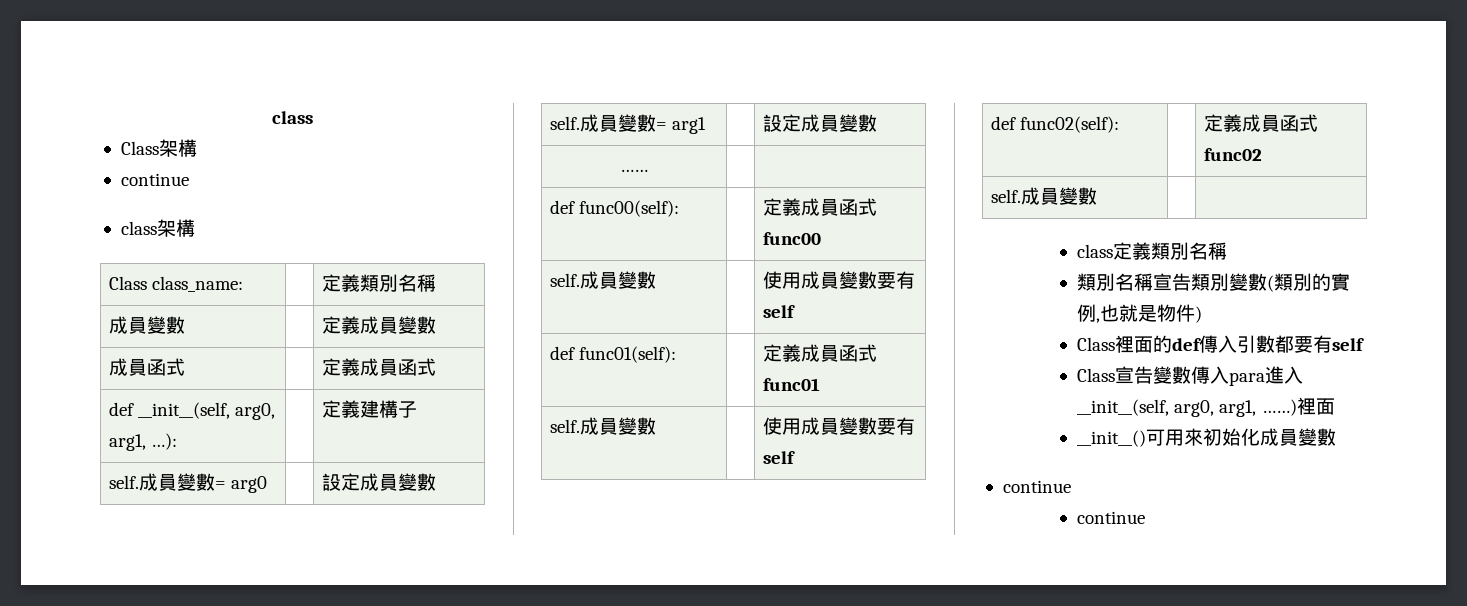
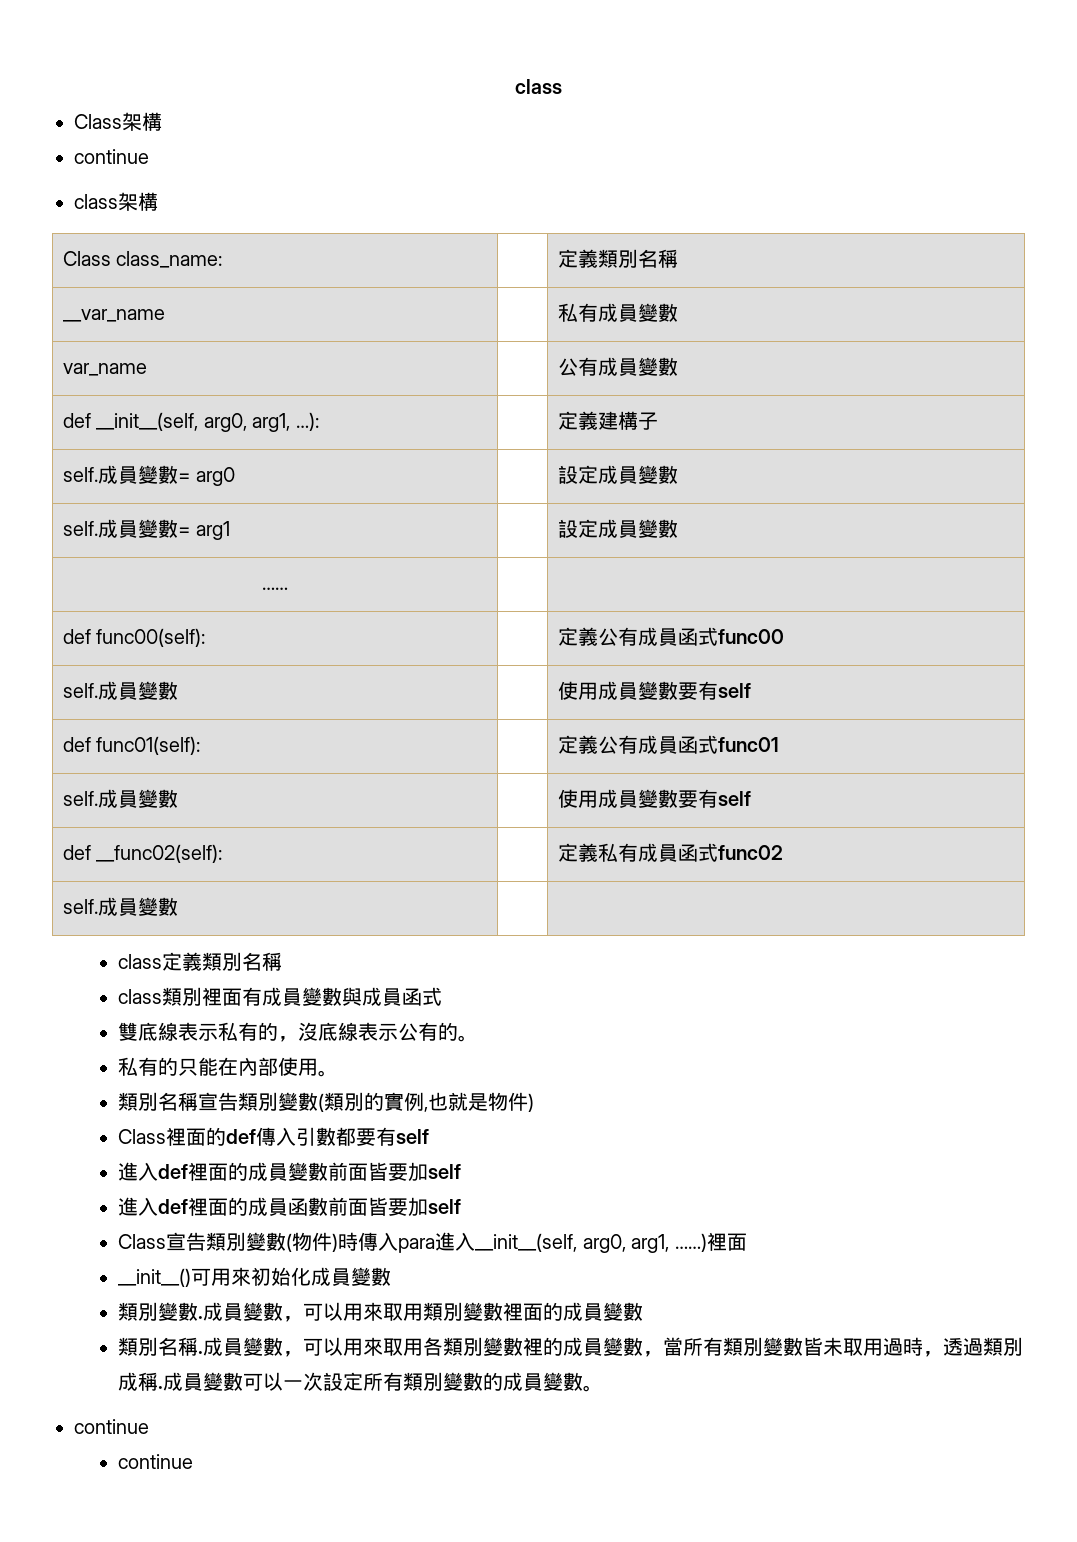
- 成員變數 | | 定義成員變數
- 成員函式 | | 定義成員函式
+ __var_name | | 私有成員變數
+ var_name | | 公有成員變數
- def func00(self): | | 定義成員函式func00
+ def func00(self): | | 定義公有成員函式func00
- def func01(self): | | 定義成員函式func01
+ def func01(self): | | 定義公有成員函式func01
- def func02(self): | | 定義成員函式func02
+ def __func02(self): | | 定義私有成員函式func02
+ class類別裡面有成員變數與成員函式
+ 雙底線表示私有的，沒底線表示公有的。
+ 私有的只能在內部使用。
- Class宣告變數傳入para進入__init__(self, arg0, arg1, ……)
+ 進入def裡面的成員變數前面皆要加self
+ 進入def裡面的成員函數前面皆要加self
+ Class宣告類別變數(物件)時傳入para進入__init__(self, arg0, arg1, ……)
+ 類別變數.成員變數，可以用來取用類別變數裡面的成員變數
+ 類別名稱.成員變數，可以用來取用各類別變數裡的成員變數，當所有類別變數皆未取用過時，透過類別成稱.成員變數可以一次設定所有類別變數的成員變數。

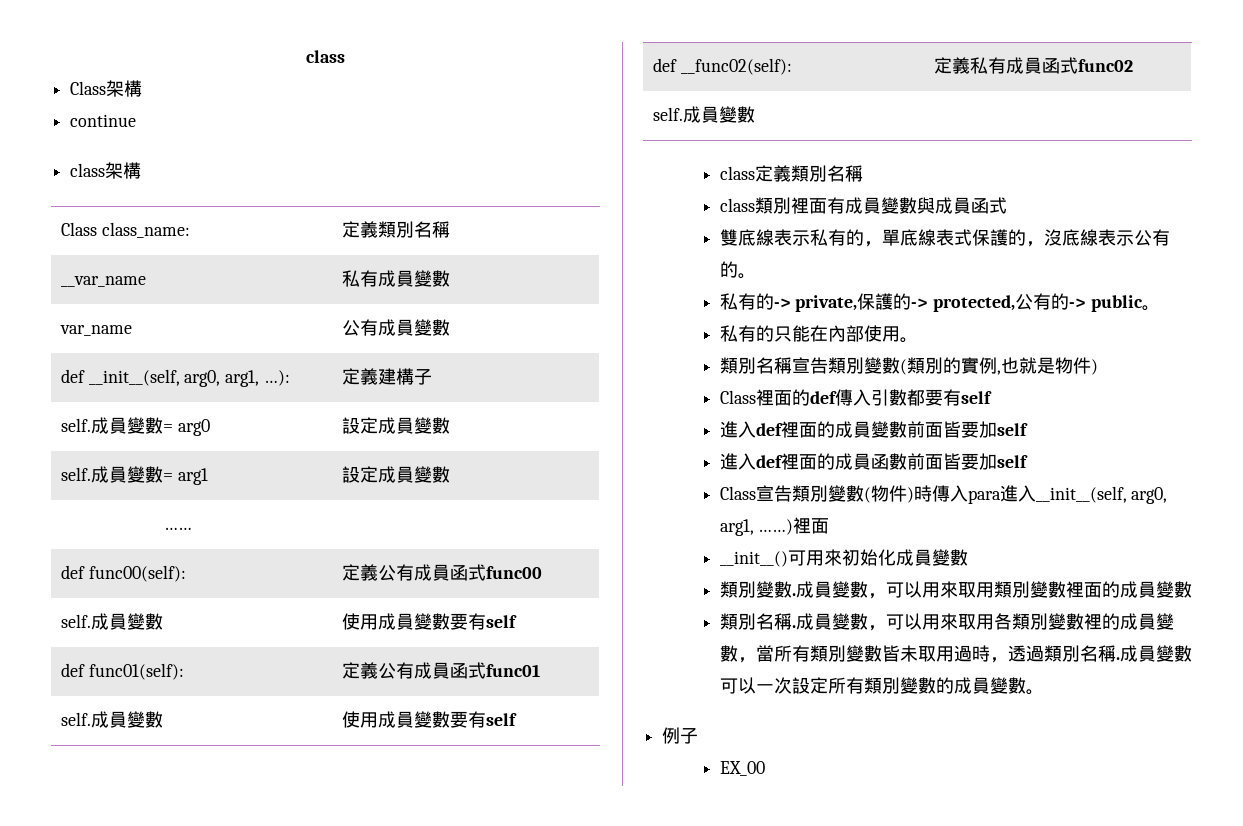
- 雙底線表示私有的，沒底線表示公有的。
+ 雙底線表示私有的，單底線表式保護的，沒底線表示公有的。
+ 私有的-> private,保護的-> protected,公有的-> public。
- 成員變數，可以用來取用各類別變數裡的成員變數，當所有類別變數皆未取用過時，透過類別成稱.
+ 成員變數，可以用來取用各類別變數裡的成員變數，當所有類別變數皆未取用過時，透過類別名稱.
  成員變數可以一次設定所有類別變數的成員變數。
- continue
- continue
+ 例子
+ EX_00

